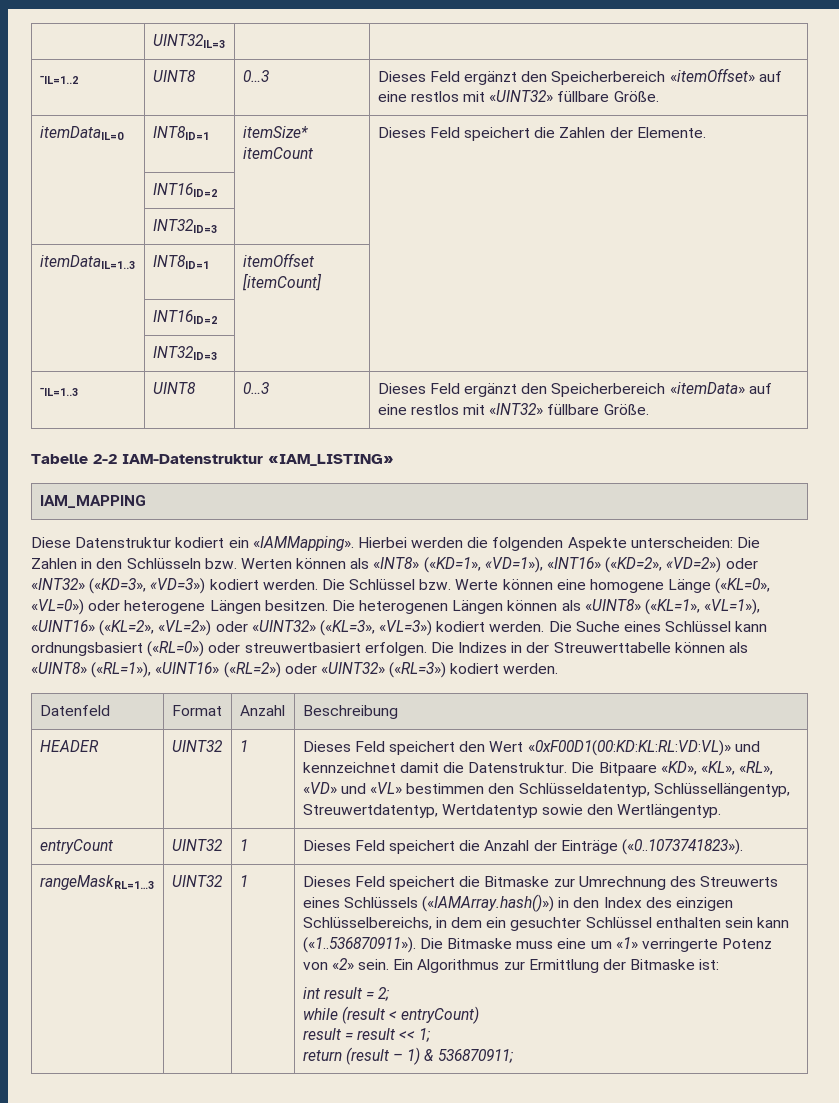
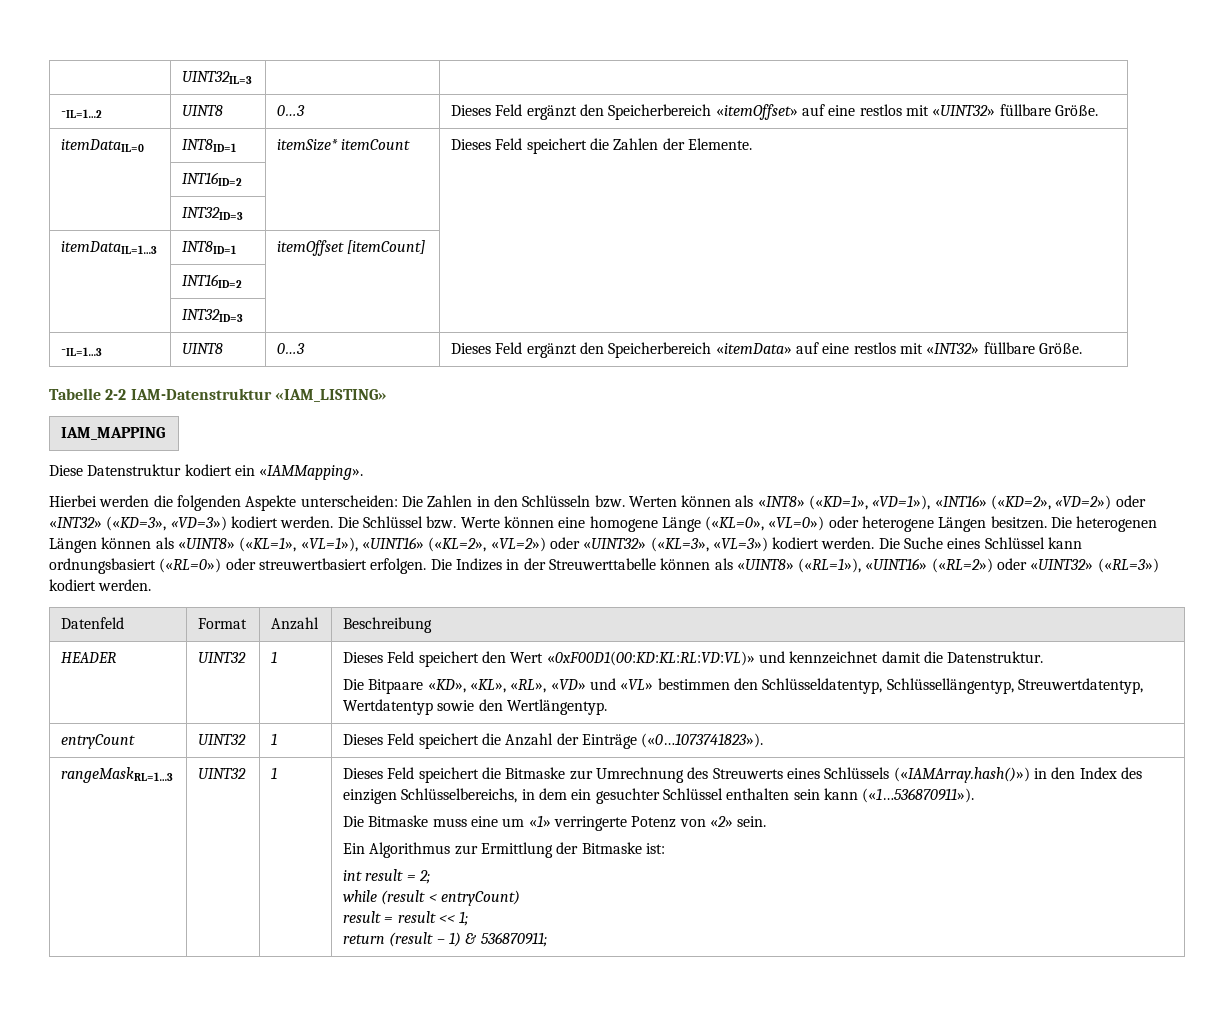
- -IL=1..2 | UINT8 | 0…3 | Dieses Feld ergänzt den Speicherbereich «itemOffset» auf eine restlos mit «UINT32» füllbare Größe.
+ -IL=1…2 | UINT8 | 0…3 | Dieses Feld ergänzt den Speicherbereich «itemOffset» auf eine restlos mit «UINT32» füllbare Größe.
- itemDataIL=1..3 | INT8ID=1 | itemOffset [itemCount] |
+ itemDataIL=1…3 | INT8ID=1 | itemOffset [itemCount] |
- -IL=1..3 | UINT8 | 0…3 | Dieses Feld ergänzt den Speicherbereich «itemData» auf eine restlos mit «INT32» füllbare Größe.
+ -IL=1…3 | UINT8 | 0…3 | Dieses Feld ergänzt den Speicherbereich «itemData» auf eine restlos mit «INT32» füllbare Größe.
- Diese Datenstruktur kodiert ein «IAMMapping». Hierbei werden die folgenden Aspekte unterscheiden: Die Zahlen in den Schlüsseln bzw. Werten können als «INT8» («KD=1», «VD=1»), «INT16» («KD=2», «VD=2») oder «INT32» («KD=3», «VD=3») kodiert werden.
+ Diese Datenstruktur kodiert ein «IAMMapping».
+ Hierbei werden die folgenden Aspekte unterscheiden: Die Zahlen in den Schlüsseln bzw. Werten können als «INT8» («KD=1», «VD=1»), «INT16» («KD=2», «VD=2») oder «INT32» («KD=3», «VD=3») kodiert werden.
- HEADER | UINT32 | 1 | Dieses Feld speichert den Wert «0xF00D1(00:KD:KL:RL:VD:VL)» und kennzeichnet damit die Datenstruktur. Die Bitpaare «KD», «KL», «RL», «VD» und «VL» bestimmen den Schlüsseldatentyp, Schlüssellängentyp, Streuwertdatentyp, Wertdatentyp sowie den Wertlängentyp.
+ HEADER | UINT32 | 1 | Dieses Feld speichert den Wert «0xF00D1(00:KD:KL:RL:VD:VL)» und kennzeichnet damit die Datenstruktur.
+ Die Bitpaare «KD», «KL», «RL», «VD» und «VL» bestimmen den Schlüsseldatentyp, Schlüssellängentyp, Streuwertdatentyp, Wertdatentyp sowie den Wertlängentyp.
- entryCount | UINT32 | 1 | Dieses Feld speichert die Anzahl der Einträge («0..1073741823»).
+ entryCount | UINT32 | 1 | Dieses Feld speichert die Anzahl der Einträge («0…1073741823»).
- Dieses Feld speichert die Bitmaske zur Umrechnung des Streuwerts eines Schlüssels («IAMArray.hash()») in den Index des einzigen Schlüsselbereichs, in dem ein gesuchter Schlüssel enthalten sein kann («1..536870911»). Die Bitmaske muss eine um «1» verringerte Potenz von «2» sein. Ein Algorithmus zur Ermittlung der Bitmaske ist:
+ Dieses Feld speichert die Bitmaske zur Umrechnung des Streuwerts eines Schlüssels («IAMArray.hash()») in den Index des einzigen Schlüsselbereichs, in dem ein gesuchter Schlüssel enthalten sein kann («1…536870911»).
+ Die Bitmaske muss eine um «1» verringerte Potenz von «2» sein.
+ Ein Algorithmus zur Ermittlung der Bitmaske ist:

